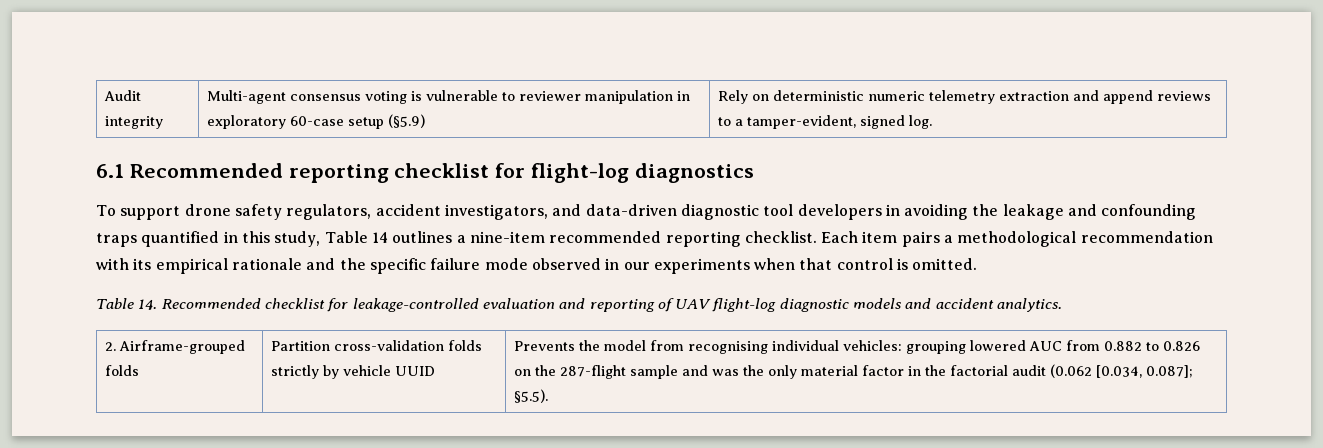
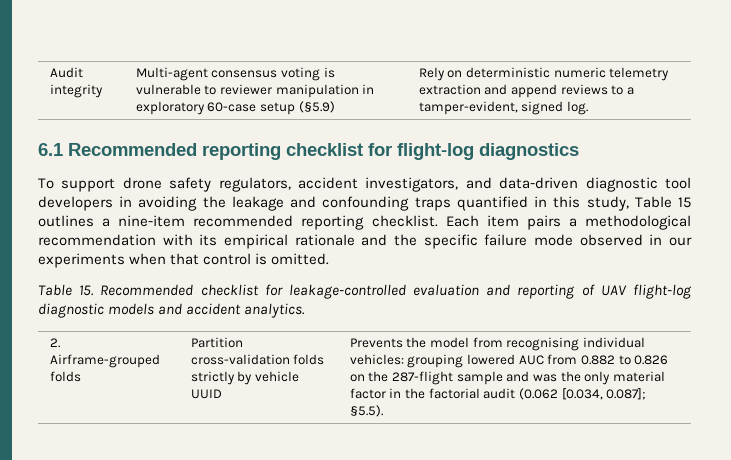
- To support drone safety regulators, accident investigators, and data-driven diagnostic tool developers in avoiding the leakage and confounding traps quantified in this study, Table 14 outlines a nine-item recommended reporting checklist.
+ To support drone safety regulators, accident investigators, and data-driven diagnostic tool developers in avoiding the leakage and confounding traps quantified in this study, Table 15 outlines a nine-item recommended reporting checklist.
- Table 14. Recommended checklist for leakage-controlled evaluation and reporting of UAV flight-log diagnostic models and accident analytics.
+ Table 15. Recommended checklist for leakage-controlled evaluation and reporting of UAV flight-log diagnostic models and accident analytics.

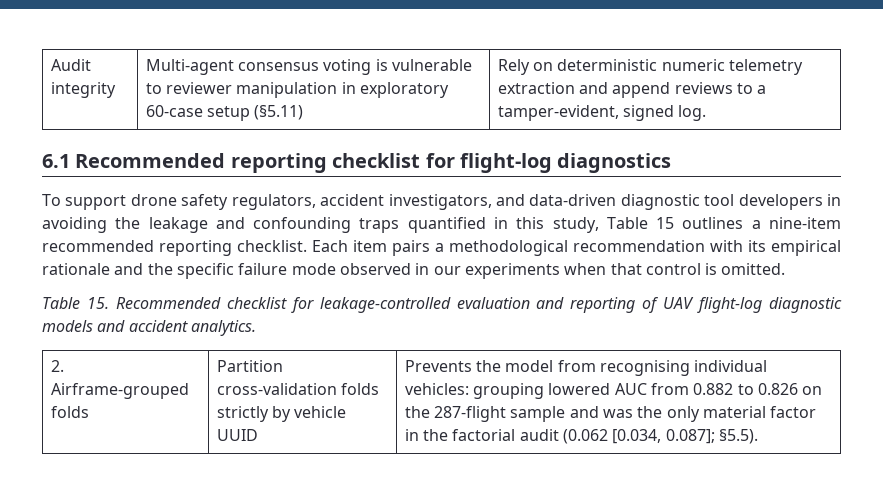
- Audit integrity | Multi-agent consensus voting is vulnerable to reviewer manipulation in exploratory 60-case setup (§5.9) | Rely on deterministic numeric telemetry extraction and append reviews to a tamper-evident, signed log.
+ Audit integrity | Multi-agent consensus voting is vulnerable to reviewer manipulation in exploratory 60-case setup (§5.11) | Rely on deterministic numeric telemetry extraction and append reviews to a tamper-evident, signed log.

